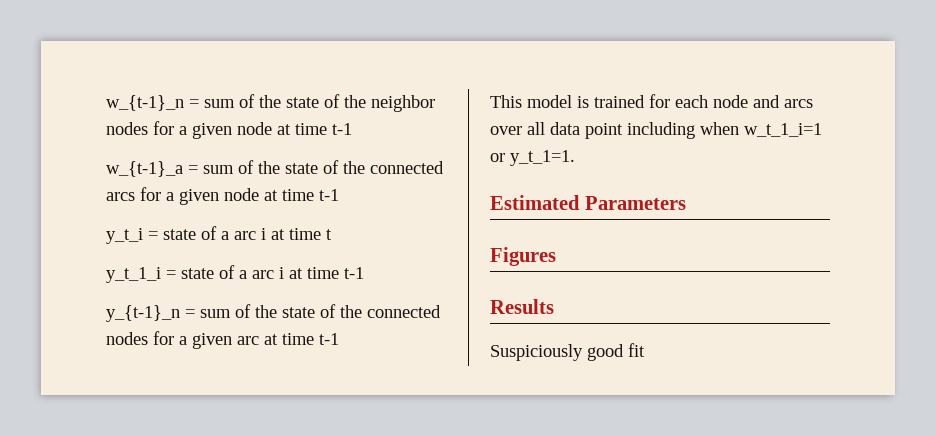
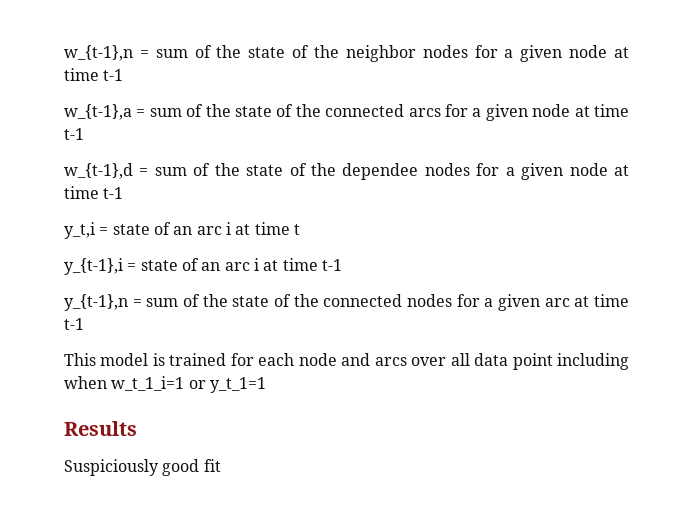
- w_{t-1}_n = sum of the state of the neighbor nodes for a given node at time t-1
+ w_{t-1},n = sum of the state of the neighbor nodes for a given node at time t-1
- w_{t-1}_a = sum of the state of the connected arcs for a given node at time t-1
+ w_{t-1},a = sum of the state of the connected arcs for a given node at time t-1
- y_t_i = state of a arc i at time t
+ w_{t-1},d = sum of the state of the dependee nodes for a given node at time t-1
+ y_t,i = state of an arc i at time t
- y_t_1_i = state of a arc i at time t-1
+ y_{t-1},i = state of an arc i at time t-1
- y_{t-1}_n = sum of the state of the connected nodes for a given arc at time t-1
+ y_{t-1},n = sum of the state of the connected nodes for a given arc at time t-1
- This model is trained for each node and arcs over all data point including when w_t_1_i=1 or y_t_1=1.
- Estimated Parameters
- Figures
+ This model is trained for each node and arcs over all data point including when w_t_1_i=1 or y_t_1=1

